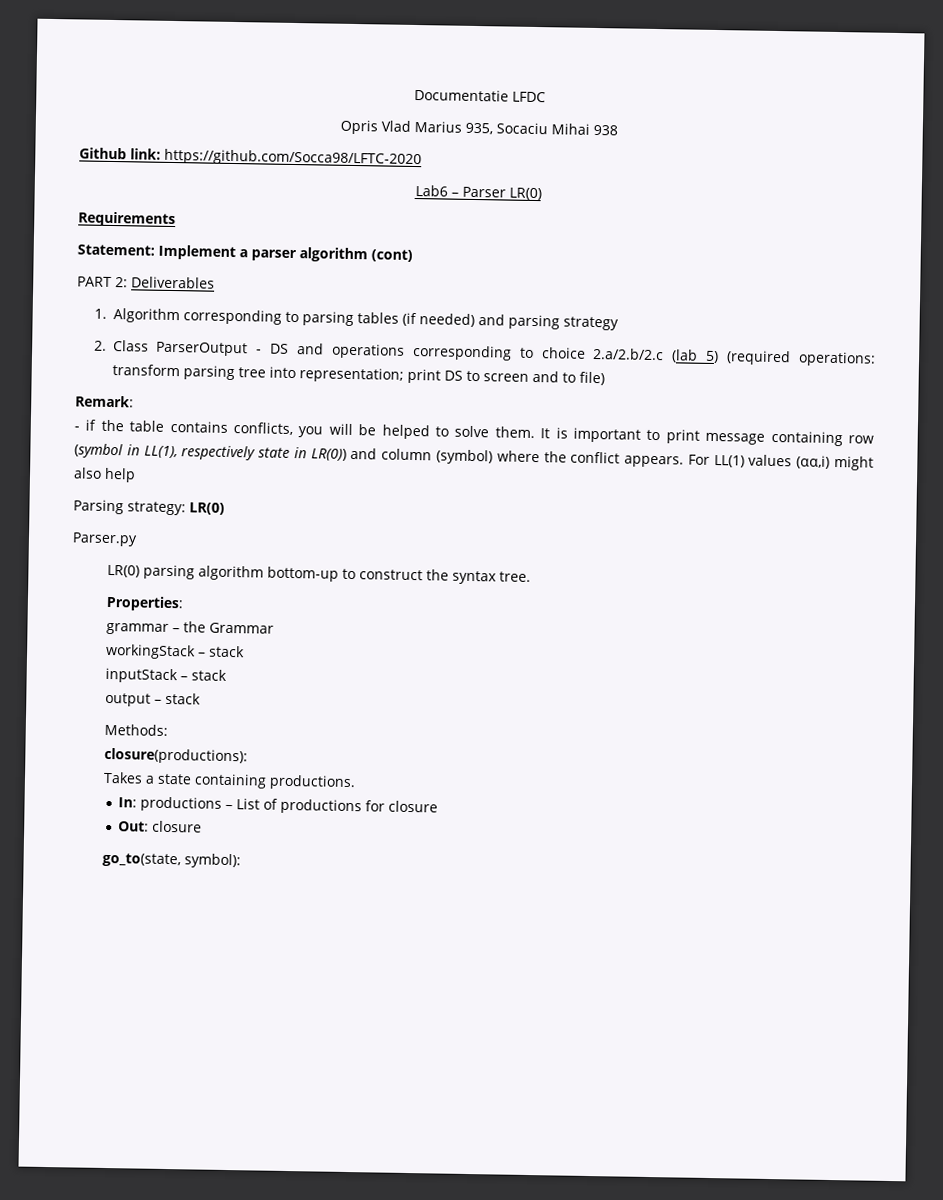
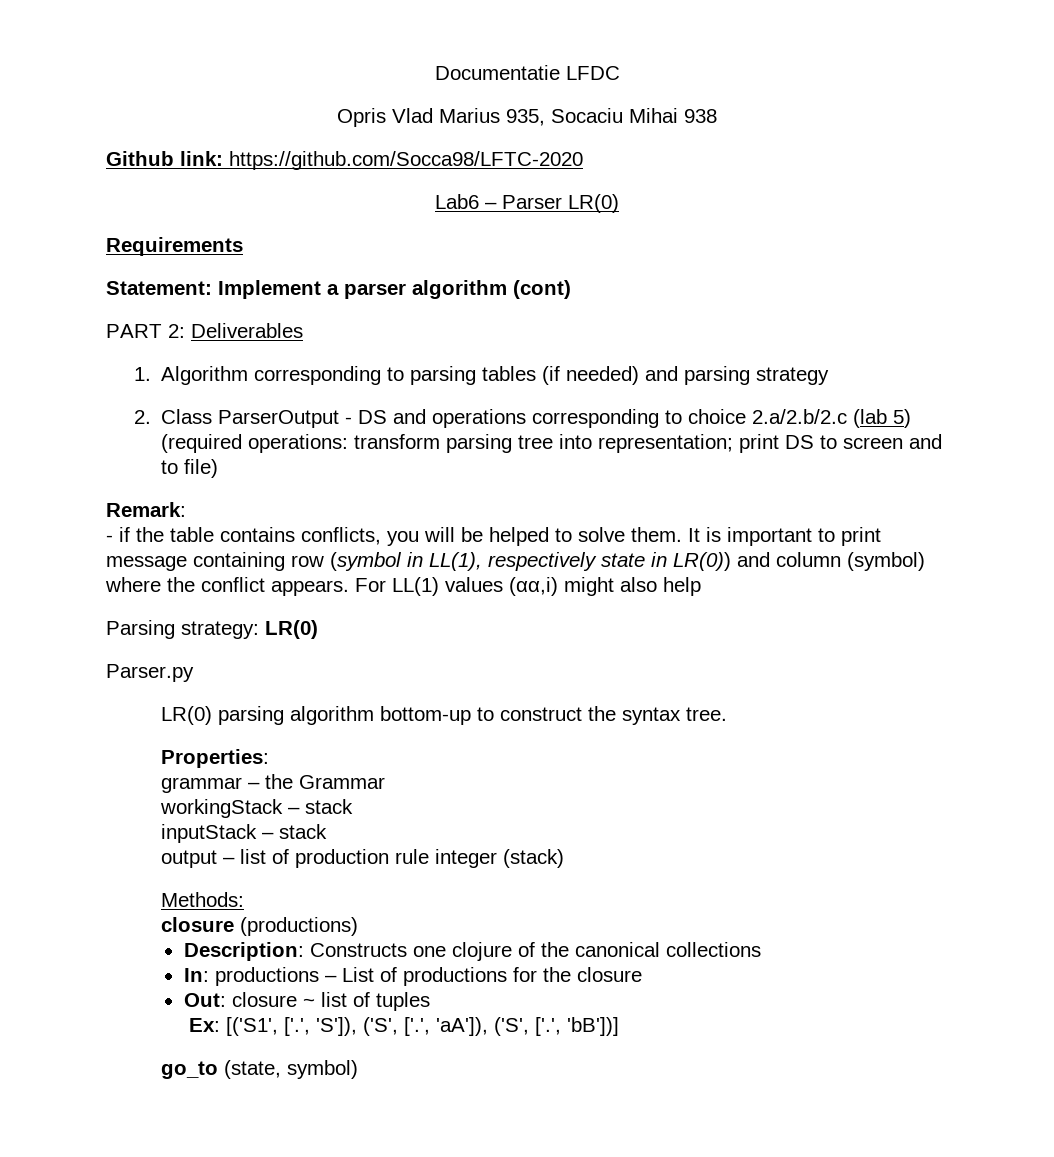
- output – stack
+ output – list of production rule integer (stack)
  Methods:
- closure(productions):
- Takes a state containing productions.
+ closure (productions)
+ Description: Constructs one clojure of the canonical collections
- In: productions – List of productions for closure
+ In: productions – List of productions for the closure
- Out: closure
- go_to(state, symbol):
+ Out: closure ~ list of tuples
+ Ex: [('S1', ['.', 'S']), ('S', ['.', 'aA']), ('S', ['.', 'bB'])]
+ go_to (state, symbol)

